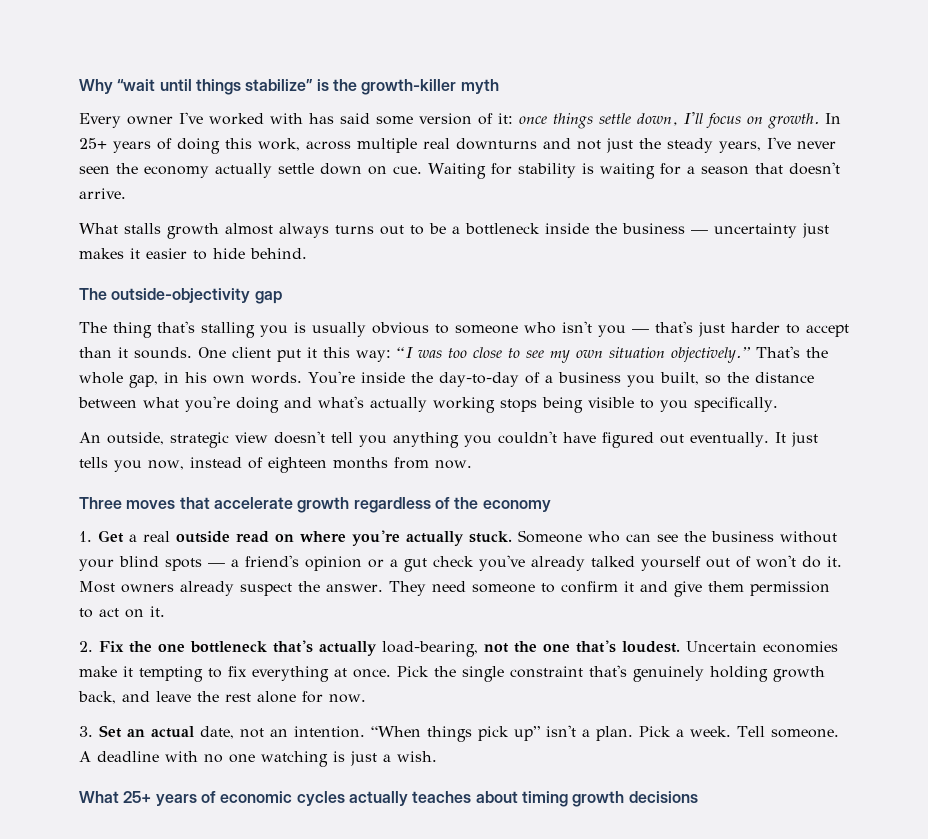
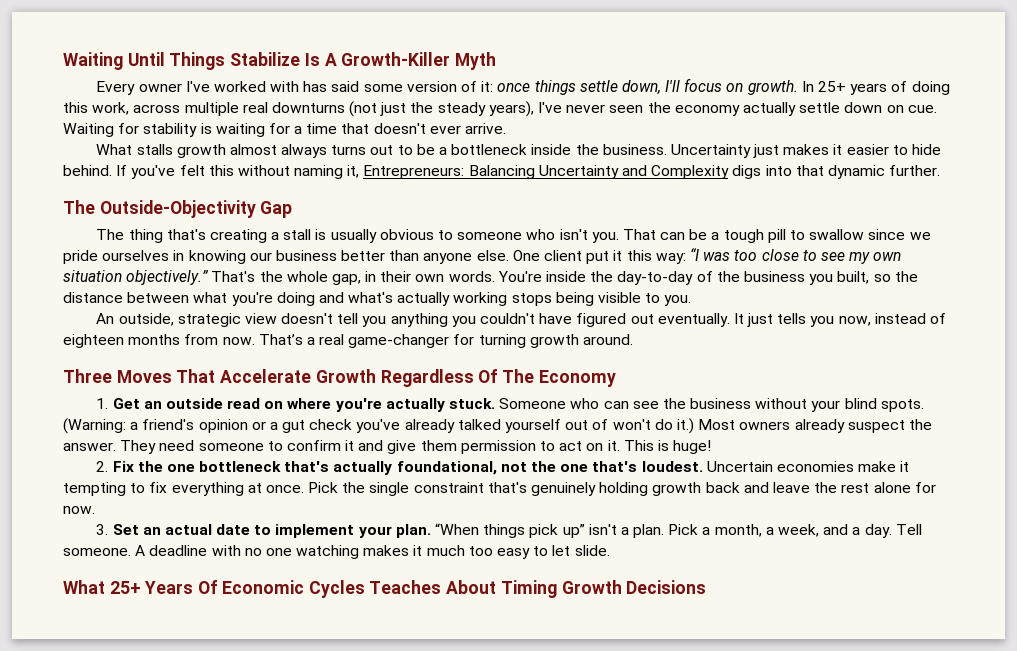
- Why “wait until things stabilize” is the growth-killer myth
+ Waiting Until Things Stabilize Is A Growth-Killer Myth
- In 25+ years of doing this work, across multiple real downturns and not just the steady years, I've never seen the economy actually settle down on cue.
+ In 25+ years of doing this work, across multiple real downturns (not just the steady years), I've never seen the economy actually settle down on cue.
- Waiting for stability is waiting for a season that doesn't arrive.
+ Waiting for stability is waiting for a time that doesn't ever arrive.
- What stalls growth almost always turns out to be a bottleneck inside the business — uncertainty just makes it easier to hide behind.
- The outside-objectivity gap
+ What stalls growth almost always turns out to be a bottleneck inside the business. Uncertainty just makes it easier to hide behind. If you've felt this without naming it, Entrepreneurs: Balancing Uncertainty and Complexity digs into that dynamic further.
+ The Outside-Objectivity Gap
- The thing that's stalling you is usually obvious to someone who isn't you — that's just harder to accept than it sounds.
+ The thing that's creating a stall is usually obvious to someone who isn't you. That can be a tough pill to swallow since we pride ourselves in knowing our business better than anyone else.
- That's the whole gap, in his own words.
+ That's the whole gap, in their own words.
- You're inside the day-to-day of a business you built, so the distance between what you're doing and what's actually working stops being visible to you specifically.
+ You're inside the day-to-day of the business you built, so the distance between what you're doing and what's actually working stops being visible to you.
- It just tells you now, instead of eighteen months from now.
- Three moves that accelerate growth regardless of the economy
+ It just tells you now, instead of eighteen months from now. That’s a real game-changer for turning growth around.
+ Three Moves That Accelerate Growth Regardless Of The Economy
- 1. Get a real outside read on where you're actually stuck.
+ 1. Get an outside read on where you're actually stuck.
- Someone who can see the business without your blind spots — a friend's opinion or a gut check you've already talked yourself out of won't do it.
+ Someone who can see the business without your blind spots. (Warning: a friend's opinion or a gut check you've already talked yourself out of won't do it.)
+ This is huge!
- 2. Fix the one bottleneck that's actually load-bearing, not the one that's loudest.
+ 2. Fix the one bottleneck that's actually foundational, not the one that's loudest.
- Pick the single constraint that's genuinely holding growth back, and leave the rest alone for now.
+ Pick the single constraint that's genuinely holding growth back and leave the rest alone for now.
- 3. Set an actual date, not an intention.
+ 3. Set an actual date to implement your plan.
- Pick a week.
+ Pick a month, a week, and a day.
- A deadline with no one watching is just a wish.
- What 25+ years of economic cycles actually teaches about timing growth decisions
+ A deadline with no one watching makes it much too easy to let slide.
+ What 25+ Years Of Economic Cycles Teaches About Timing Growth Decisions

